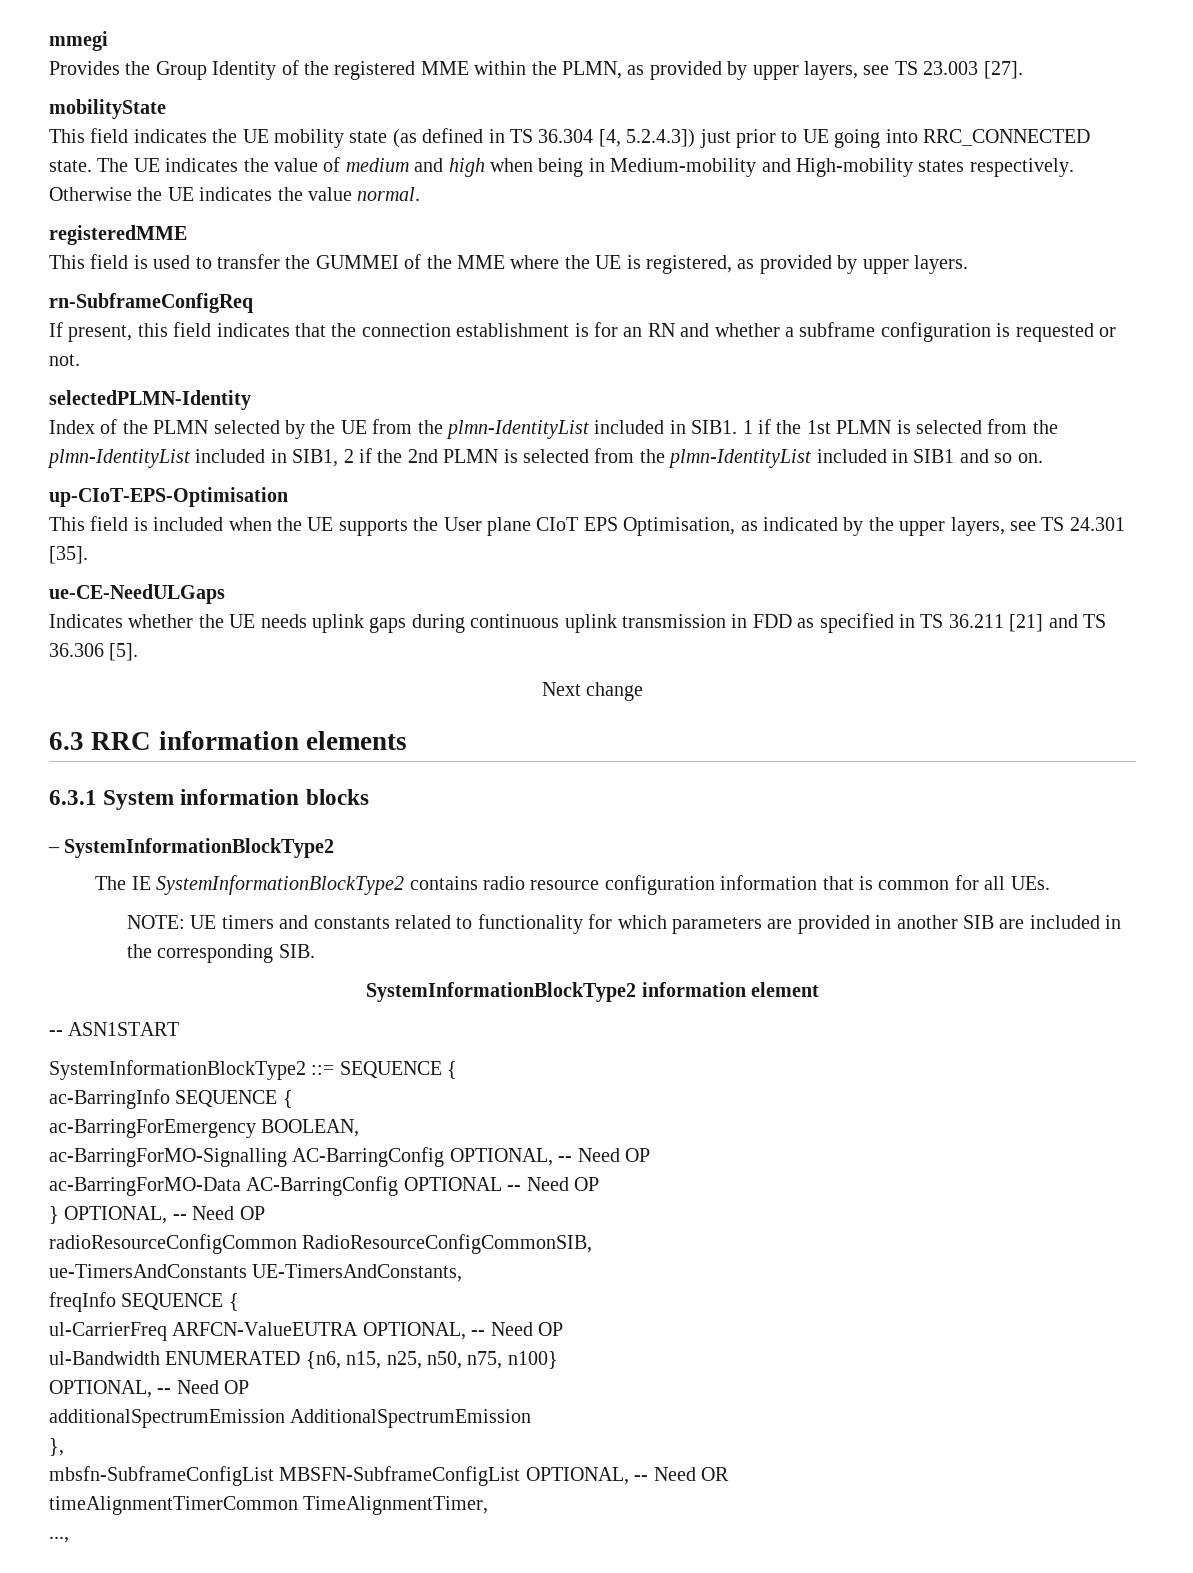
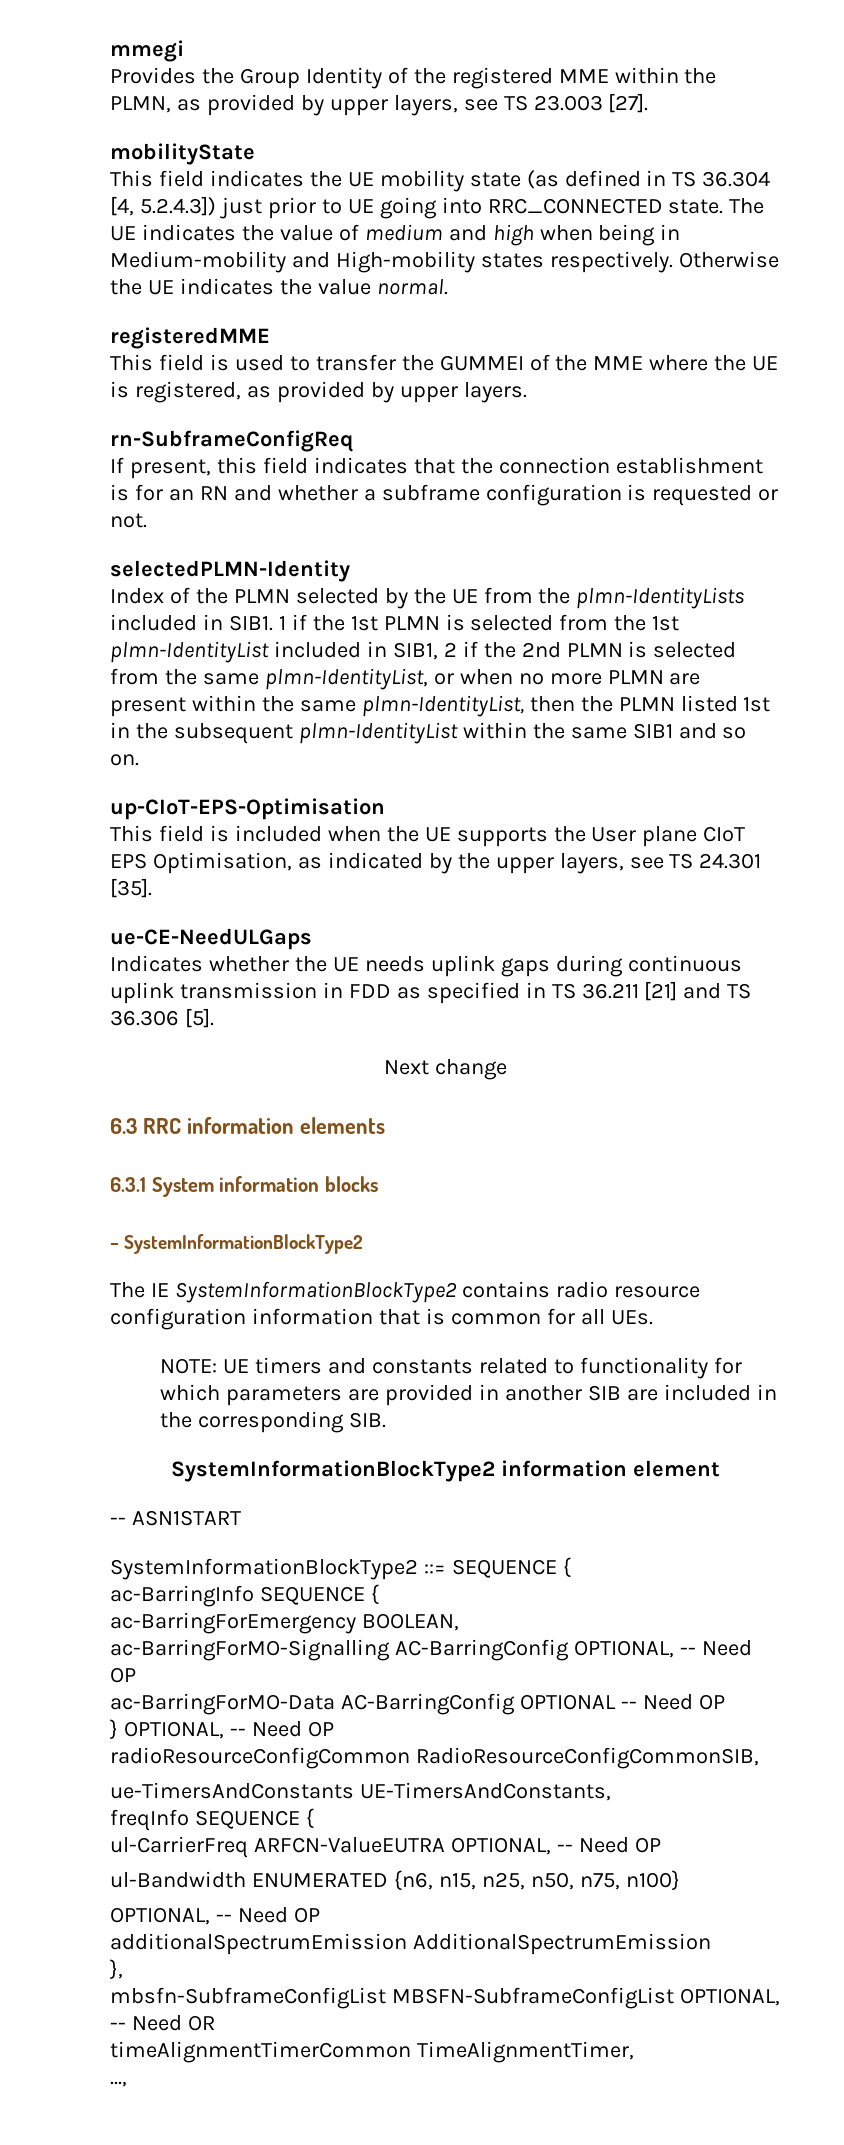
- Index of the PLMN selected by the UE from the plmn-IdentityList included in SIB1.
+ Index of the PLMN selected by the UE from the plmn-IdentityLists included in SIB1.
- 1 if the 1st PLMN is selected from the plmn-IdentityList included in SIB1, 2 if the 2nd PLMN is selected from the plmn-IdentityList included in SIB1 and so on.
+ 1 if the 1st PLMN is selected from the 1st plmn-IdentityList included in SIB1, 2 if the 2nd PLMN is selected from the same plmn-IdentityList, or when no more PLMN are present within the same plmn-IdentityList, then the PLMN listed 1st in the subsequent plmn-IdentityList within the same SIB1 and so on.

